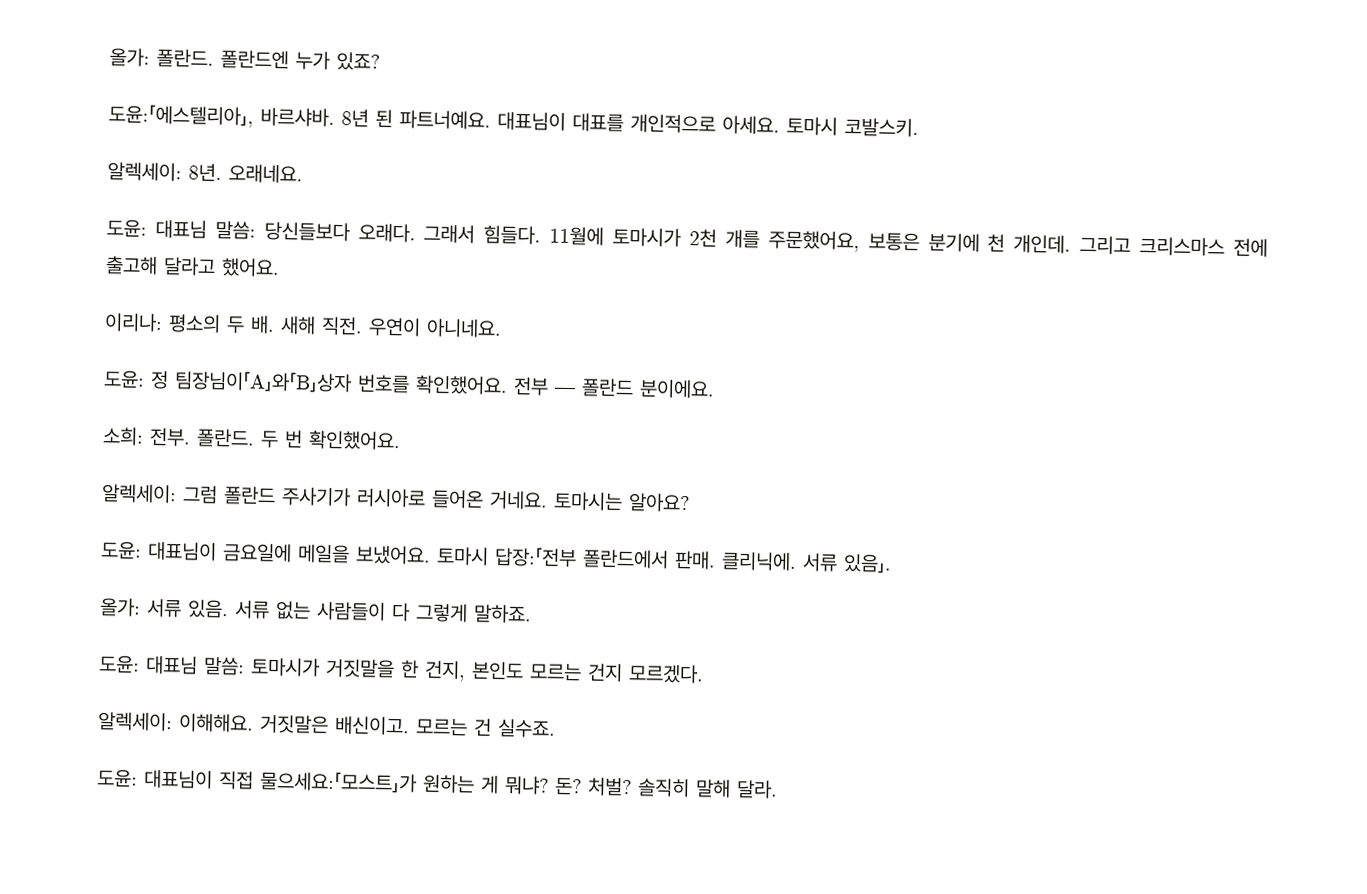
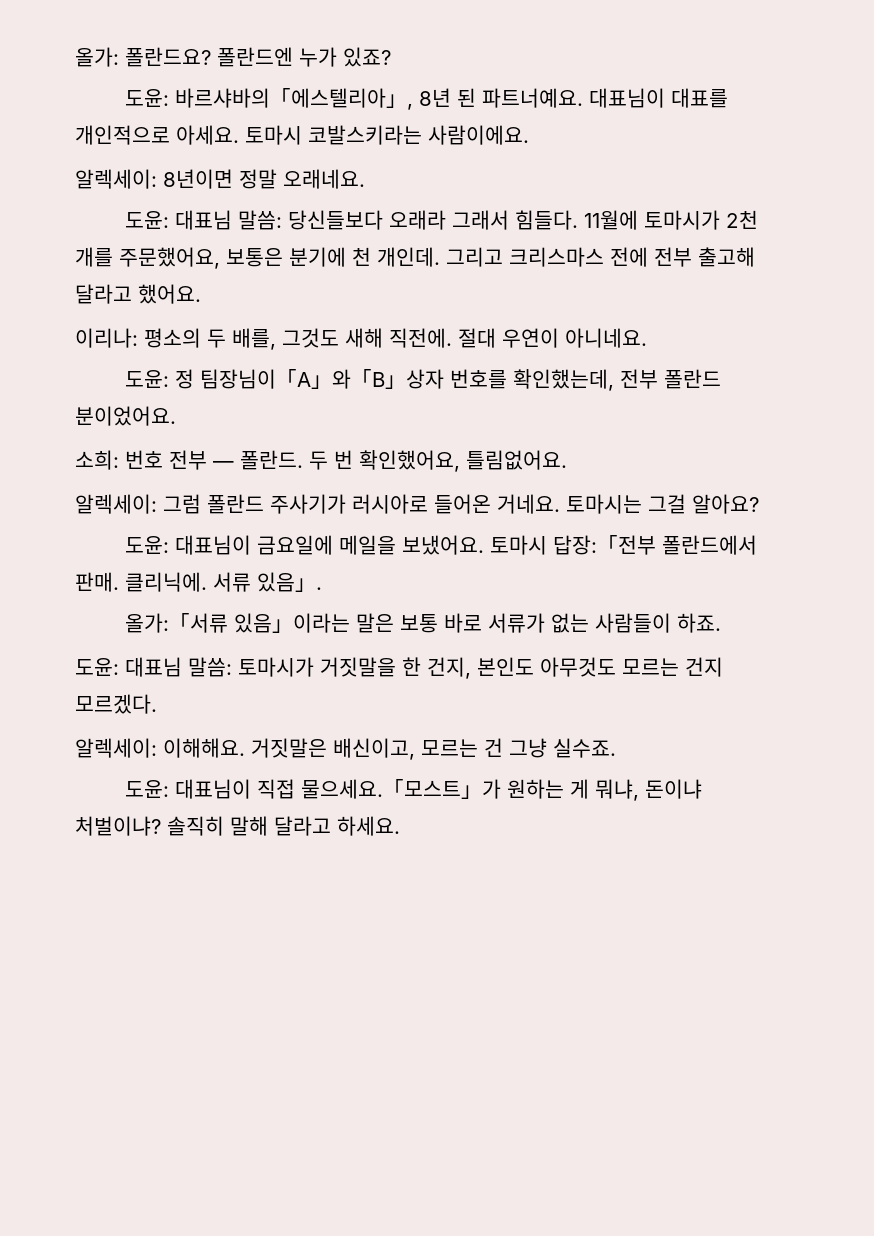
- 올가: 폴란드.
+ 올가: 폴란드요?
- 도윤:「에스텔리아」, 바르샤바. 8년 된 파트너예요.
+ 도윤: 바르샤바의「에스텔리아」, 8년 된 파트너예요.
- 토마시 코발스키.
- 알렉세이: 8년. 오래네요.
+ 토마시 코발스키라는 사람이에요.
+ 알렉세이: 8년이면 정말 오래네요.
- 도윤: 대표님 말씀: 당신들보다 오래다. 그래서 힘들다.
+ 도윤: 대표님 말씀: 당신들보다 오래라 그래서 힘들다.
- 그리고 크리스마스 전에 출고해 달라고 했어요.
+ 그리고 크리스마스 전에 전부 출고해 달라고 했어요.
- 이리나: 평소의 두 배. 새해 직전. 우연이 아니네요.
+ 이리나: 평소의 두 배를, 그것도 새해 직전에. 절대 우연이 아니네요.
- 도윤: 정 팀장님이「A」와「B」상자 번호를 확인했어요. 전부 — 폴란드 분이에요.
- 소희: 전부. 폴란드.
+ 도윤: 정 팀장님이「A」와「B」상자 번호를 확인했는데, 전부 폴란드 분이었어요.
+ 소희: 번호 전부 — 폴란드.
- 두 번 확인했어요.
+ 두 번 확인했어요, 틀림없어요.
- 토마시는 알아요?
+ 토마시는 그걸 알아요?
- 올가: 서류 있음. 서류 없는 사람들이 다 그렇게 말하죠.
+ 올가:「서류 있음」이라는 말은 보통 바로 서류가 없는 사람들이 하죠.
- 도윤: 대표님 말씀: 토마시가 거짓말을 한 건지, 본인도 모르는 건지 모르겠다.
+ 도윤: 대표님 말씀: 토마시가 거짓말을 한 건지, 본인도 아무것도 모르는 건지 모르겠다.
- 거짓말은 배신이고. 모르는 건 실수죠.
+ 거짓말은 배신이고, 모르는 건 그냥 실수죠.
- 도윤: 대표님이 직접 물으세요:「모스트」가 원하는 게 뭐냐? 돈? 처벌? 솔직히 말해 달라.
+ 도윤: 대표님이 직접 물으세요.「모스트」가 원하는 게 뭐냐, 돈이냐 처벌이냐? 솔직히 말해 달라고 하세요.

